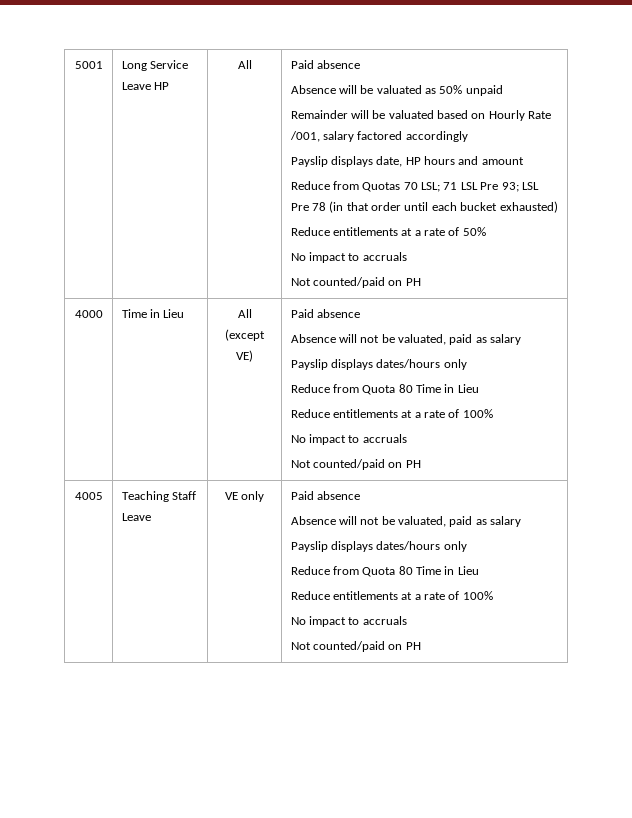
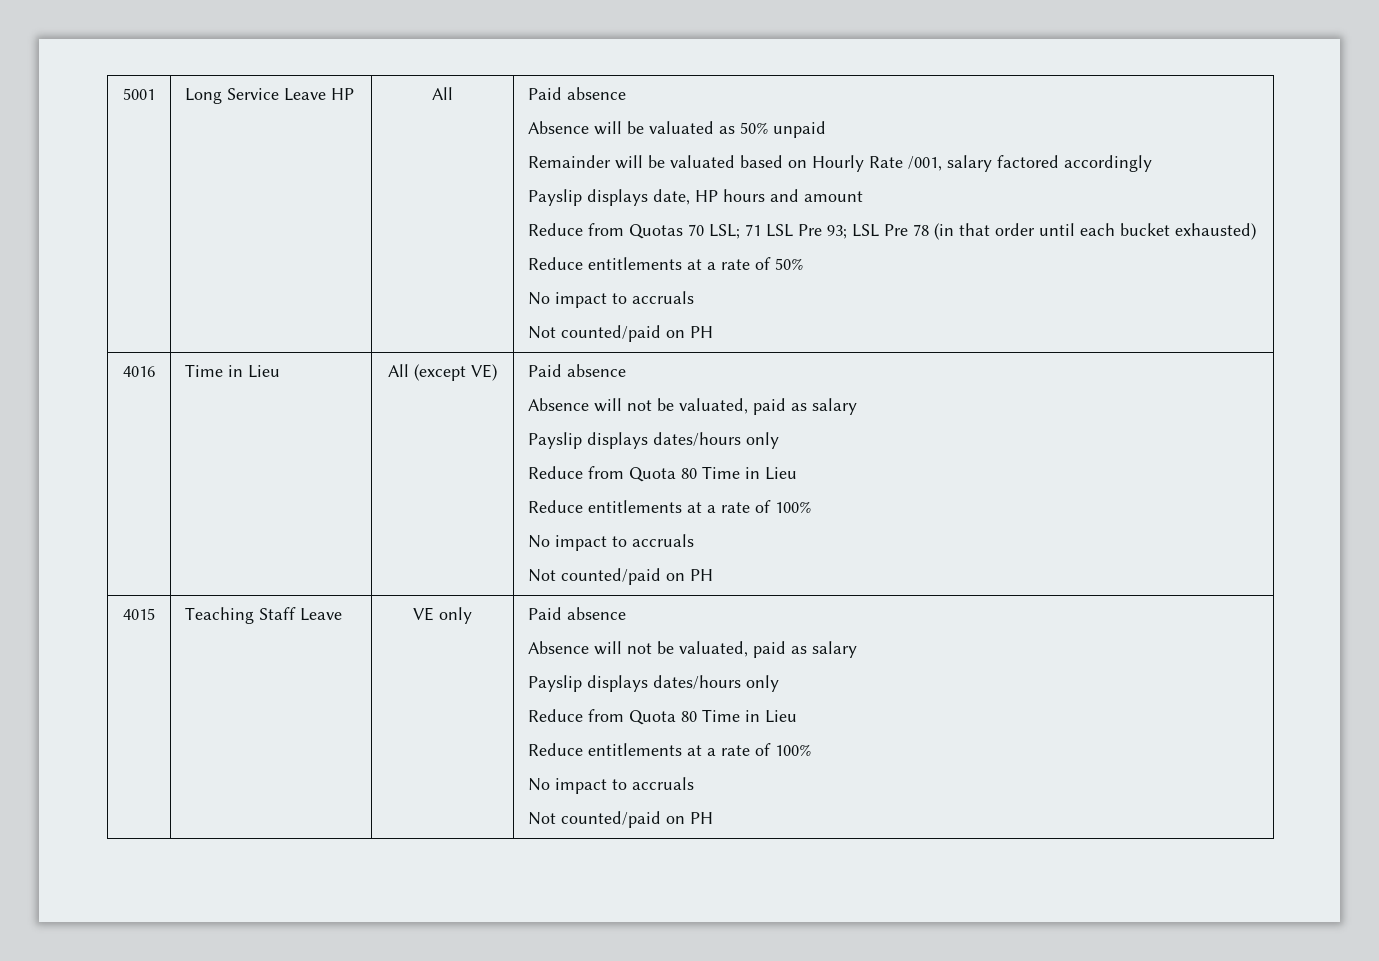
- 4000
+ 4016
- 4005
+ 4015

